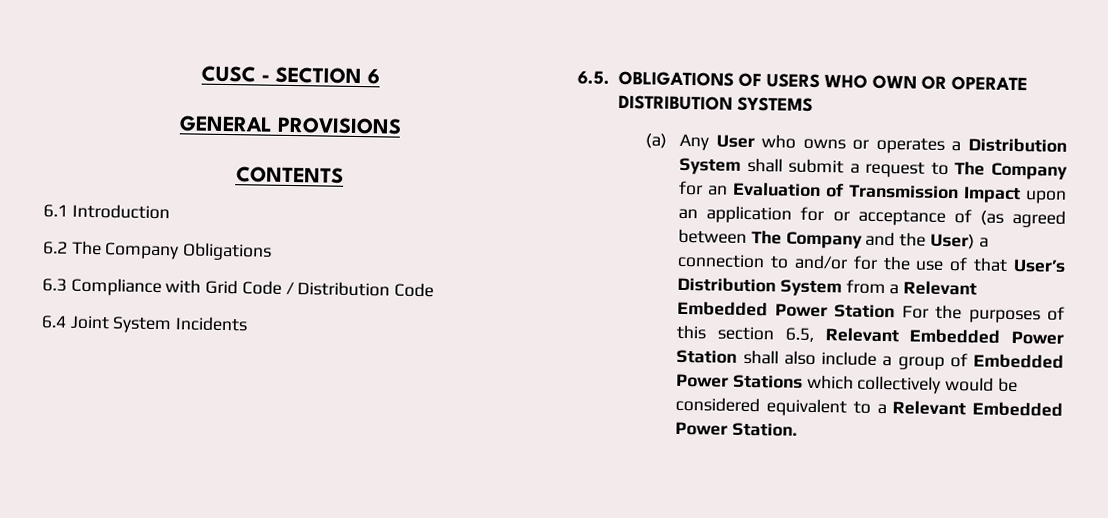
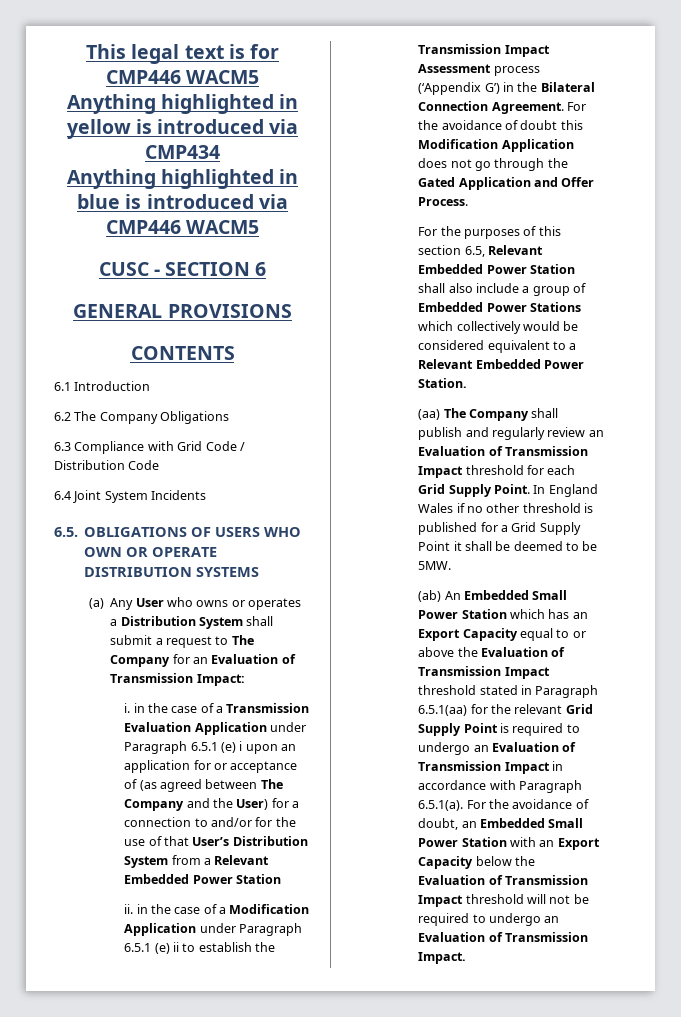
+ This legal text is for CMP446 WACM5
+ Anything highlighted in yellow is introduced via CMP434
+ Anything highlighted in blue is introduced via CMP446 WACM5
- (a) Any User who owns or operates a Distribution System shall submit a request to The Company for an Evaluation of Transmission Impact upon an application for or acceptance of (as agreed between The Company and the User) a connection to and/or for the use of that User’s Distribution System from a Relevant Embedded Power Station For the purposes of this section 6.5, Relevant Embedded Power Station shall also include a group of Embedded Power Stations which collectively would be considered equivalent to a Relevant Embedded Power Station.
+ (a) Any User who owns or operates a Distribution System shall submit a request to The Company for an Evaluation of Transmission Impact:
+ i. in the case of a Transmission Evaluation Application under Paragraph 6.5.1 (e) i upon an application for or acceptance of (as agreed between The Company and the User) for a connection to and/or for the use of that User’s Distribution System from a Relevant Embedded Power Station
+ ii. in the case of a Modification Application under Paragraph 6.5.1 (e) ii to establish the Transmission Impact Assessment process (‘Appendix G’) in the Bilateral Connection Agreement. For the avoidance of doubt this Modification Application does not go through the Gated Application and Offer Process.
+ For the purposes of this section 6.5, Relevant Embedded Power Station shall also include a group of Embedded Power Stations which collectively would be considered equivalent to a Relevant Embedded Power Station.
+ (aa) The Company shall publish and regularly review an Evaluation of Transmission Impact threshold for each Grid Supply Point. In England Wales if no other threshold is published for a Grid Supply Point it shall be deemed to be 5MW.
+ (ab) An Embedded Small Power Station which has an Export Capacity equal to or above the Evaluation of Transmission Impact threshold stated in Paragraph 6.5.1(aa) for the relevant Grid Supply Point is required to undergo an Evaluation of Transmission Impact in accordance with Paragraph 6.5.1(a). For the avoidance of doubt, an Embedded Small Power Station with an Export Capacity below the Evaluation of Transmission Impact threshold will not be required to undergo an Evaluation of Transmission Impact.

